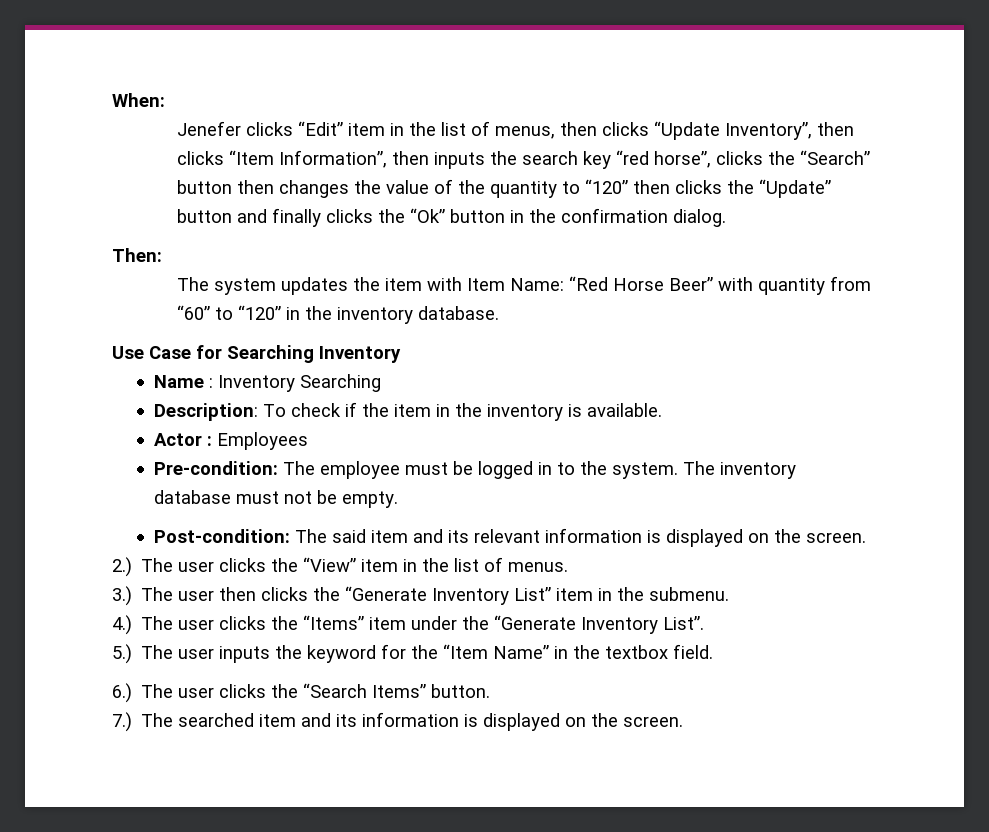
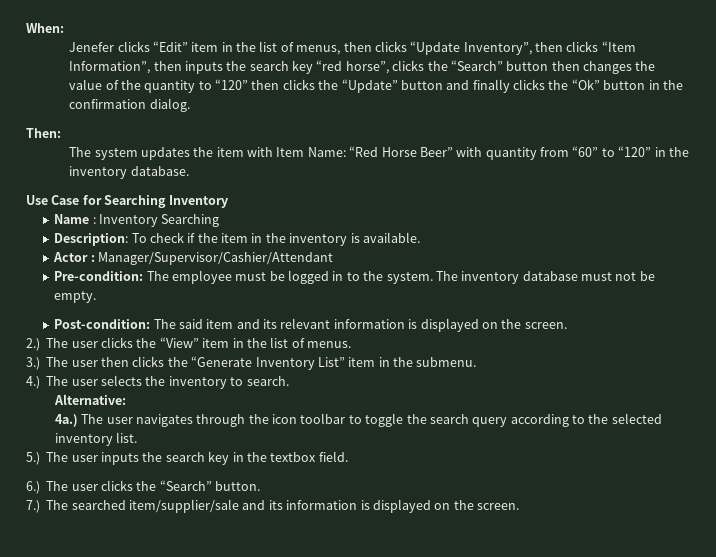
- Actor : Employees
+ Actor : Manager/Supervisor/Cashier/Attendant
- 4.) The user clicks the “Items” item under the “Generate Inventory List”.
+ 4.) The user selects the inventory to search.
+ Alternative:
+ 4a.) The user navigates through the icon toolbar to toggle the search query according to the selected inventory list.
- 5.) The user inputs the keyword for the “Item Name” in the textbox field.
+ 5.) The user inputs the search key in the textbox field.
- 6.) The user clicks the “Search Items” button.
+ 6.) The user clicks the “Search” button.
- 7.) The searched item and its information is displayed on the screen.
+ 7.) The searched item/supplier/sale and its information is displayed on the screen.

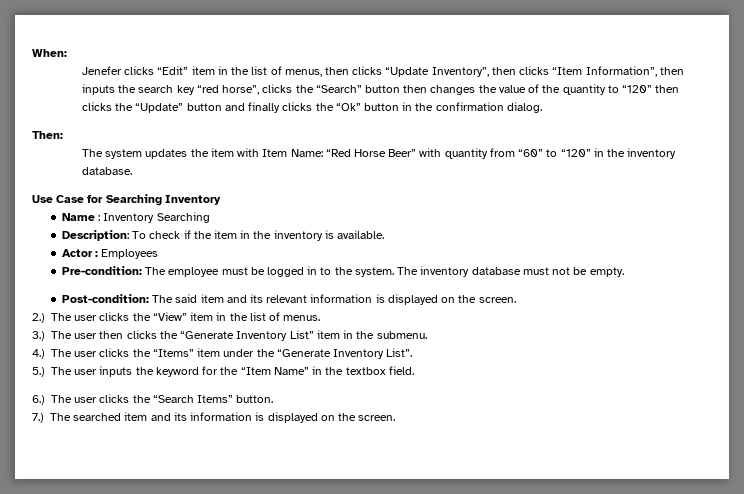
- Actor : Manager/Supervisor/Cashier/Attendant
+ Actor : Employees
- 4.) The user selects the inventory to search.
- Alternative:
- 4a.) The user navigates through the icon toolbar to toggle the search query according to the selected inventory list.
+ 4.) The user clicks the “Items” item under the “Generate Inventory List”.
- 5.) The user inputs the search key in the textbox field.
+ 5.) The user inputs the keyword for the “Item Name” in the textbox field.
- 6.) The user clicks the “Search” button.
+ 6.) The user clicks the “Search Items” button.
- 7.) The searched item/supplier/sale and its information is displayed on the screen.
+ 7.) The searched item and its information is displayed on the screen.

